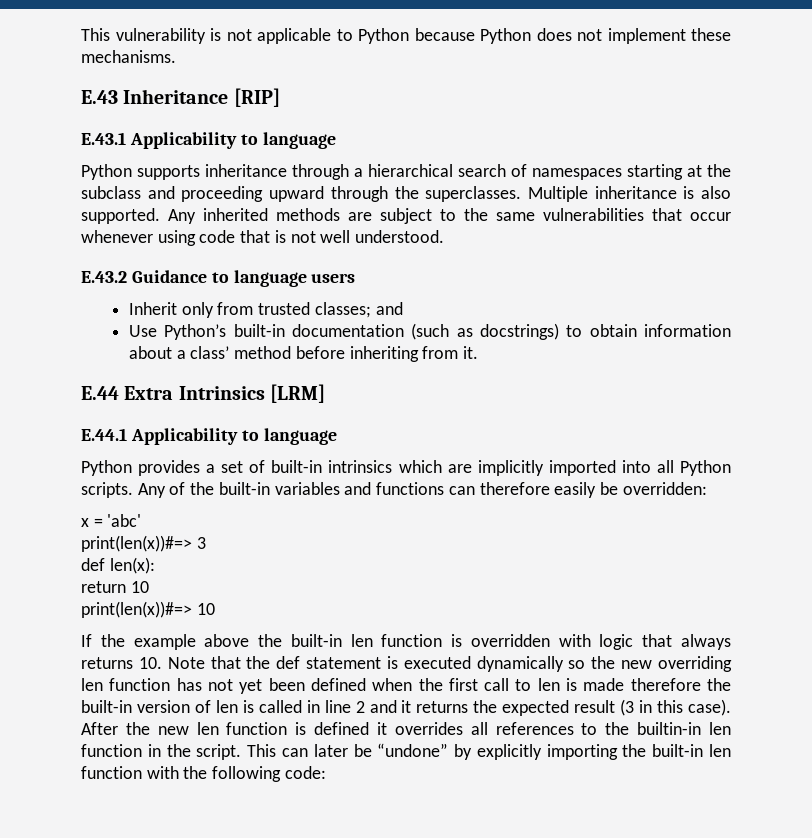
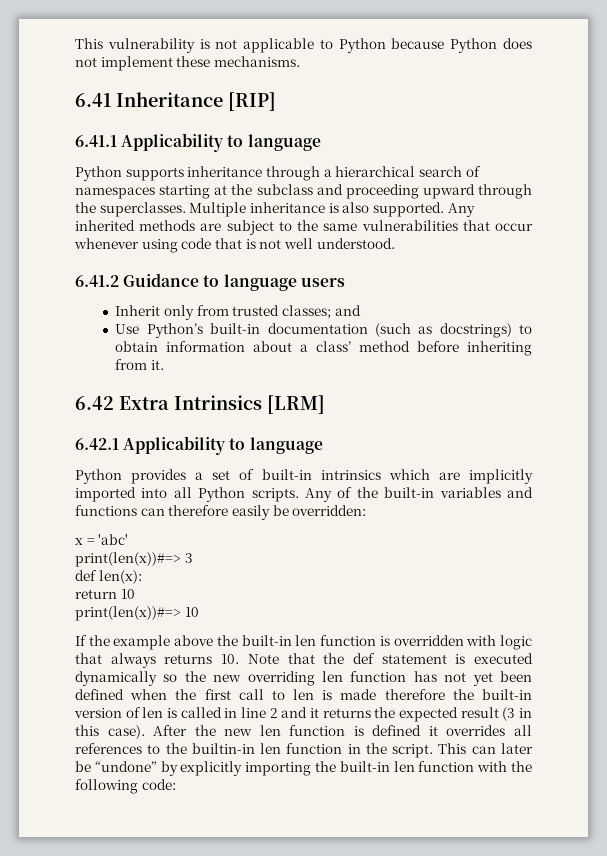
- E.43 Inheritance [RIP]
+ 6.41 Inheritance [RIP]
- E.43.1 Applicability to language
+ 6.41.1 Applicability to language
- E.43.2 Guidance to language users
+ 6.41.2 Guidance to language users
- E.44 Extra Intrinsics [LRM]
+ 6.42 Extra Intrinsics [LRM]
- E.44.1 Applicability to language
+ 6.42.1 Applicability to language

